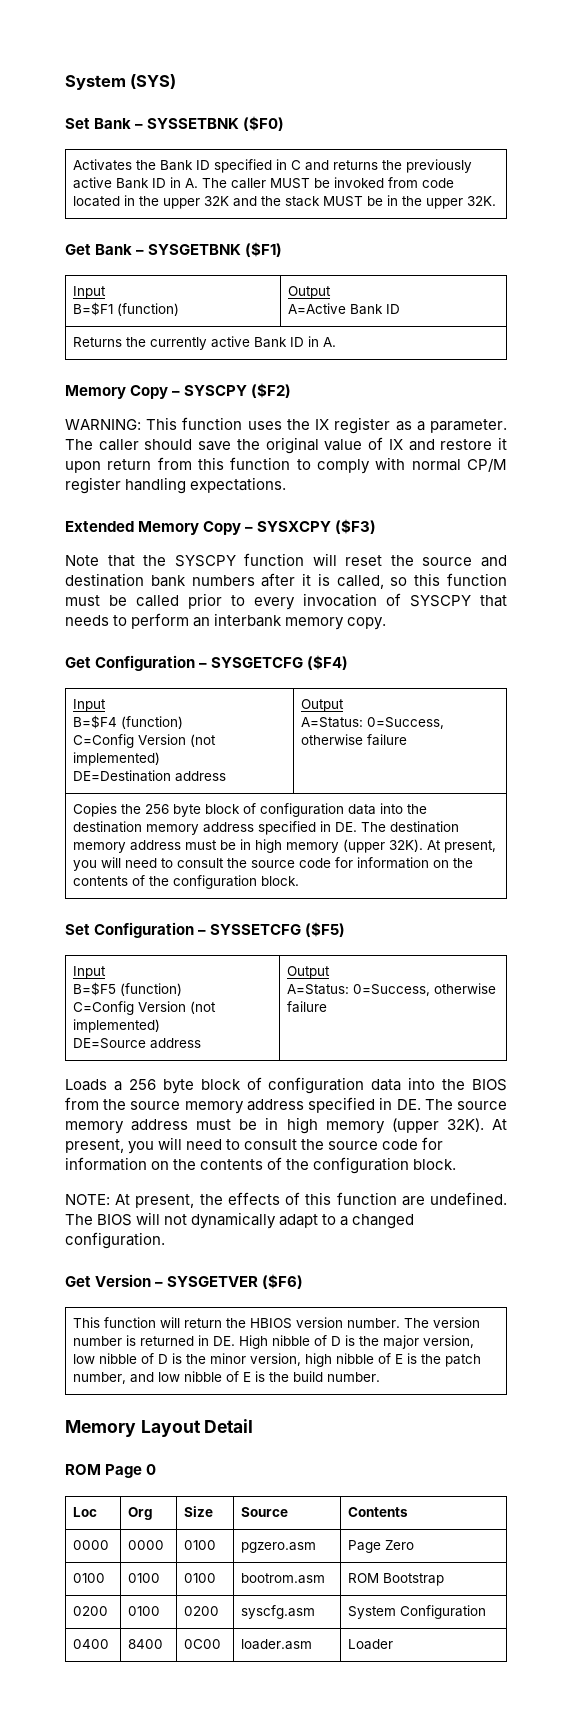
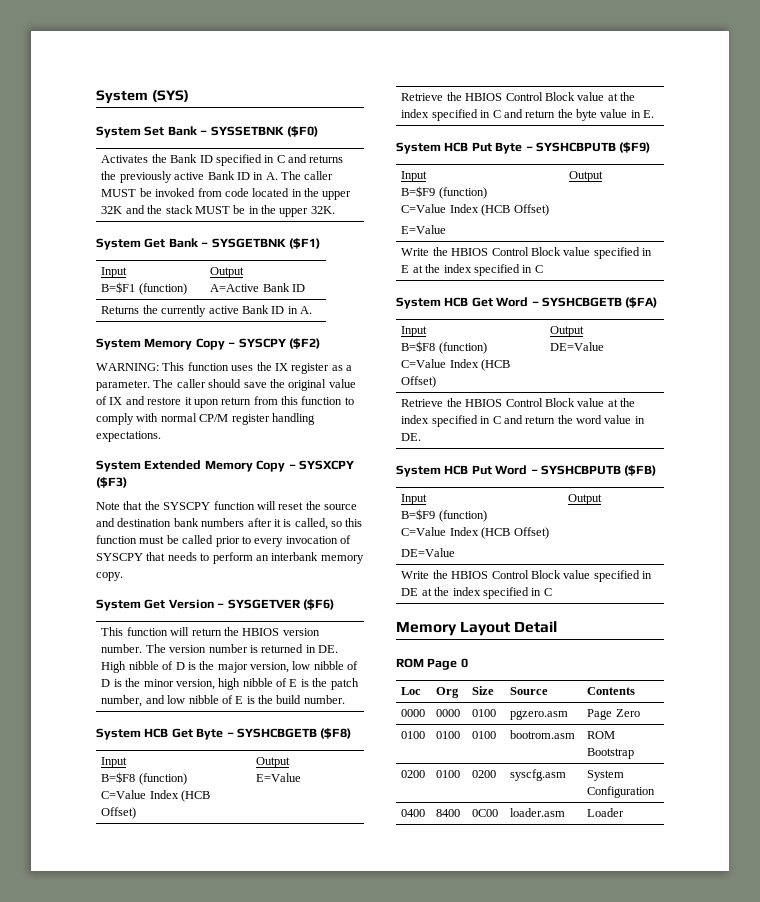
- Set Bank – SYSSETBNK ($F0)
+ System Set Bank – SYSSETBNK ($F0)
- Get Bank – SYSGETBNK ($F1)
+ System Get Bank – SYSGETBNK ($F1)
- Memory Copy – SYSCPY ($F2)
+ System Memory Copy – SYSCPY ($F2)
- Extended Memory Copy – SYSXCPY ($F3)
+ System Extended Memory Copy – SYSXCPY ($F3)
- Get Configuration – SYSGETCFG ($F4)
- Input
- B=$F4 (function)
- C=Config Version (not implemented)
- DE=Destination address | Output
- A=Status: 0=Success, otherwise failure
- Copies the 256 byte block of configuration data into the destination memory address specified in DE. The destination memory address must be in high memory (upper 32K). At present, you will need to consult the source code for information on the contents of the configuration block.
- Set Configuration – SYSSETCFG ($F5)
- Input
- B=$F5 (function)
- C=Config Version (not implemented)
- DE=Source address | Output
- A=Status: 0=Success, otherwise failure
- Loads a 256 byte block of configuration data into the BIOS from the source memory address specified in DE. The source memory address must be in high memory (upper 32K). At present, you will need to consult the source code for information on the contents of the configuration block.
- NOTE: At present, the effects of this function are undefined. The BIOS will not dynamically adapt to a changed configuration.
- Get Version – SYSGETVER ($F6)
+ System Get Version – SYSGETVER ($F6)
+ System HCB Get Byte – SYSHCBGETB ($F8)
+ Input
+ B=$F8 (function)
+ C=Value Index (HCB Offset) | Output
+ E=Value
+ Retrieve the HBIOS Control Block value at the index specified in C and return the byte value in E.
+ System HCB Put Byte – SYSHCBPUTB ($F9)
+ Input
+ B=$F9 (function)
+ C=Value Index (HCB Offset)
+ E=Value | Output
+ Write the HBIOS Control Block value specified in E at the index specified in C
+ System HCB Get Word – SYSHCBGETB ($FA)
+ Input
+ B=$F8 (function)
+ C=Value Index (HCB Offset) | Output
+ DE=Value
+ Retrieve the HBIOS Control Block value at the index specified in C and return the word value in DE.
+ System HCB Put Word – SYSHCBPUTB ($FB)
+ Input
+ B=$F9 (function)
+ C=Value Index (HCB Offset)
+ DE=Value | Output
+ Write the HBIOS Control Block value specified in DE at the index specified in C

